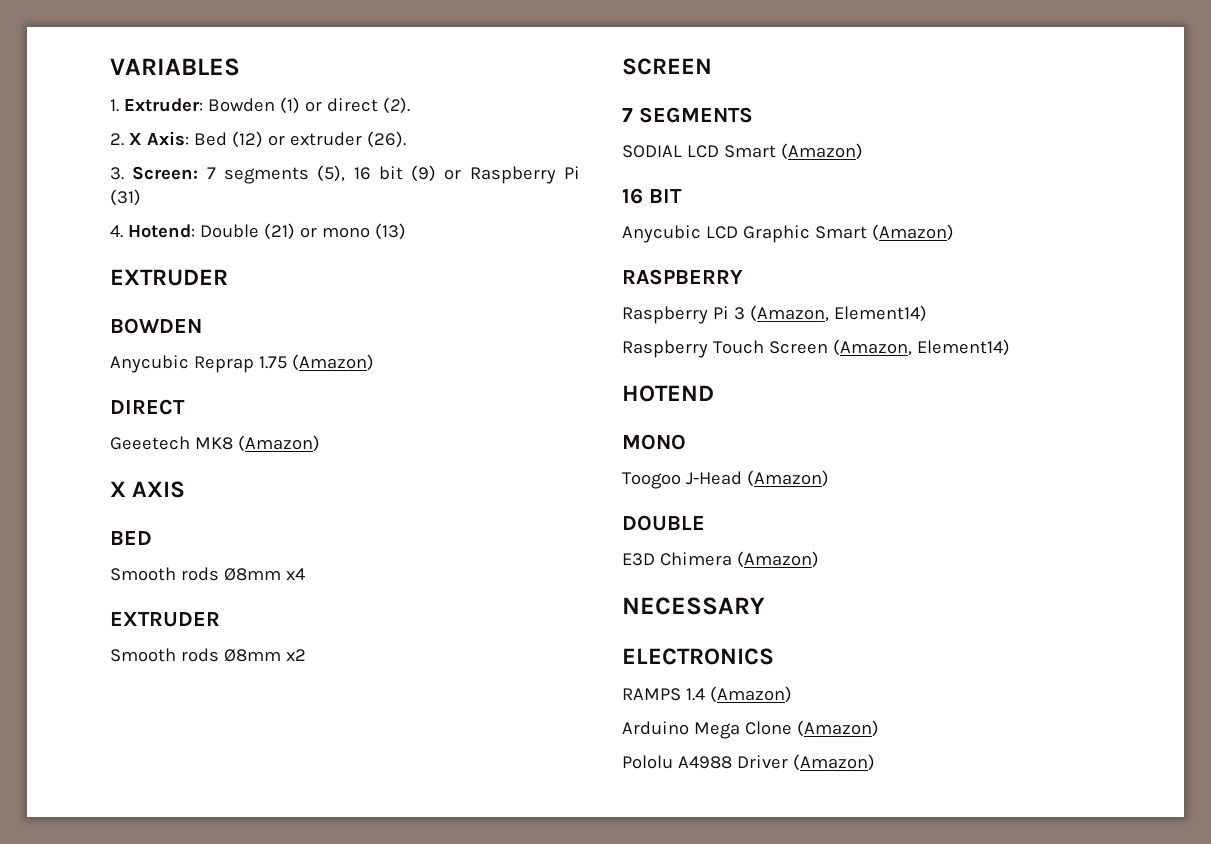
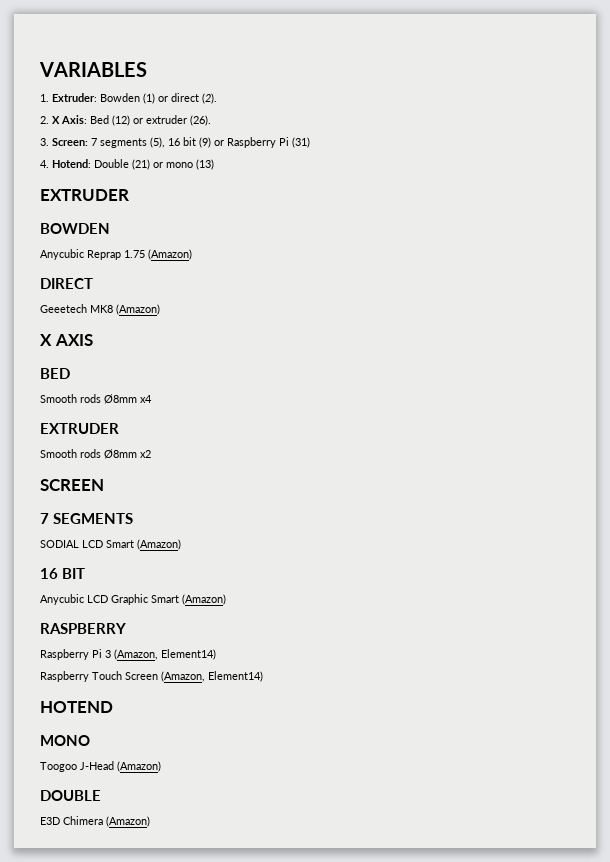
- NECESSARY
- ELECTRONICS
- RAMPS 1.4 (Amazon)
- Arduino Mega Clone (Amazon)
- Pololu A4988 Driver (Amazon)

